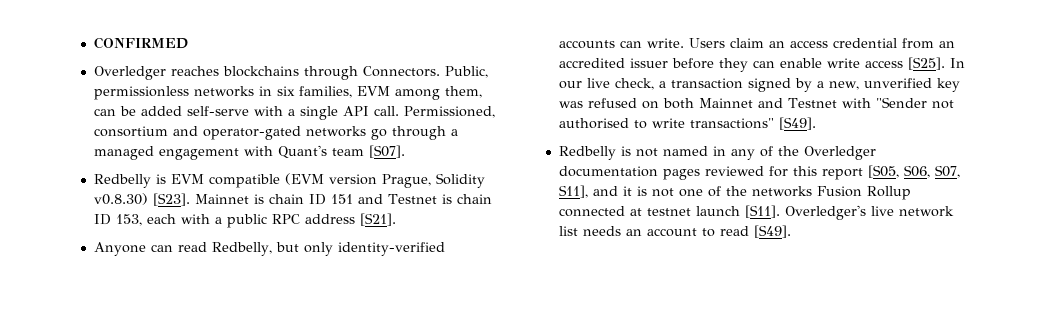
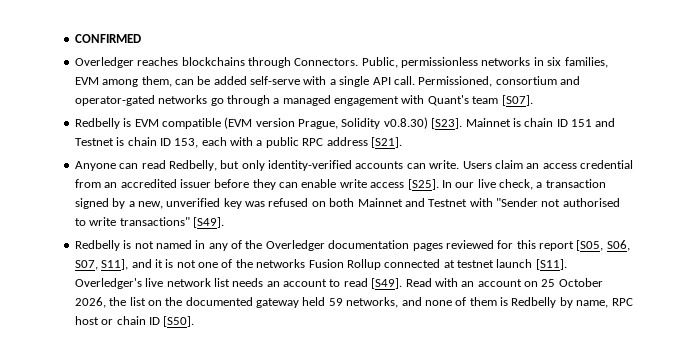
+ Read with an account on 25 October 2026, the list on the documented gateway held 59 networks, and none of them is Redbelly by name, RPC host or chain ID [S50].

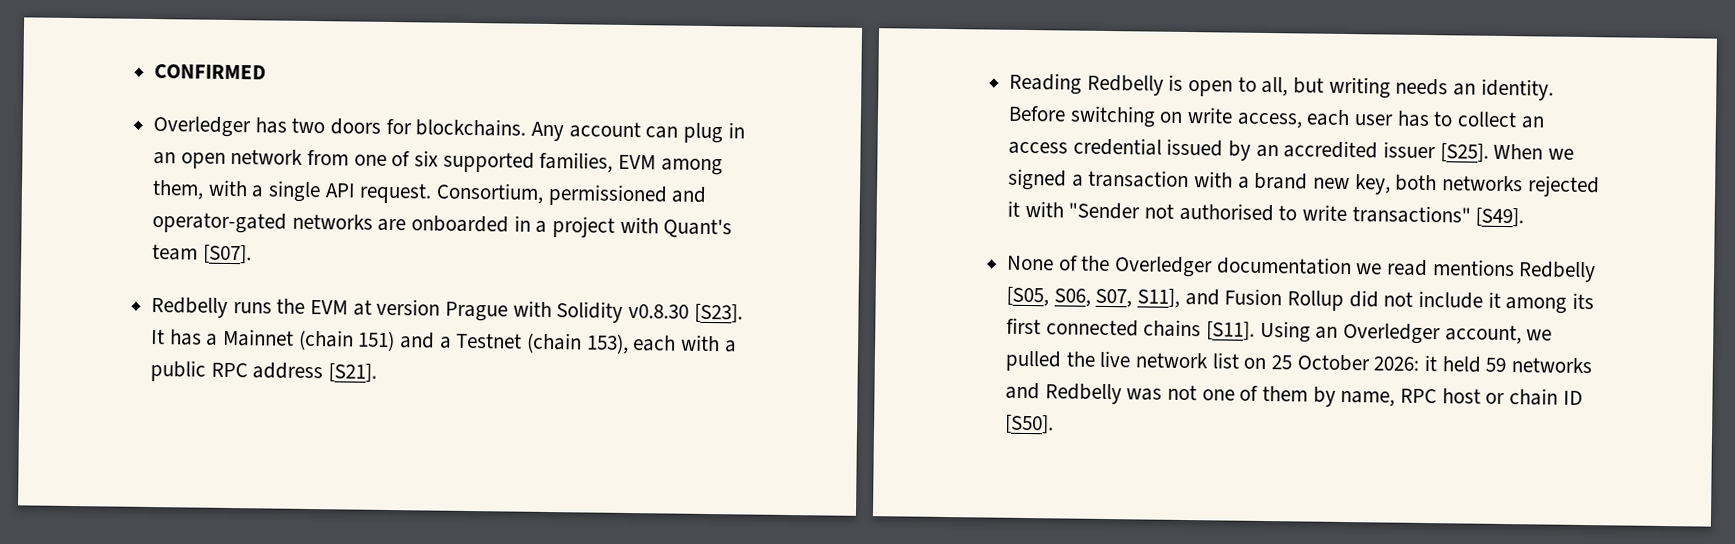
- Overledger reaches blockchains through Connectors. Public, permissionless networks in six families, EVM among them, can be added self-serve with a single API call. Permissioned, consortium and operator-gated networks go through a managed engagement with Quant's team [S07].
+ Overledger has two doors for blockchains. Any account can plug in an open network from one of six supported families, EVM among them, with a single API request. Consortium, permissioned and operator-gated networks are onboarded in a project with Quant's team [S07].
- Redbelly is EVM compatible (EVM version Prague, Solidity v0.8.30) [S23]. Mainnet is chain ID 151 and Testnet is chain ID 153, each with a public RPC address [S21].
+ Redbelly runs the EVM at version Prague with Solidity v0.8.30 [S23]. It has a Mainnet (chain 151) and a Testnet (chain 153), each with a public RPC address [S21].
- Anyone can read Redbelly, but only identity-verified accounts can write. Users claim an access credential from an accredited issuer before they can enable write access [S25]. In our live check, a transaction signed by a new, unverified key was refused on both Mainnet and Testnet with "Sender not authorised to write transactions" [S49].
+ Reading Redbelly is open to all, but writing needs an identity. Before switching on write access, each user has to collect an access credential issued by an accredited issuer [S25]. When we signed a transaction with a brand new key, both networks rejected it with "Sender not authorised to write transactions" [S49].
- Redbelly is not named in any of the Overledger documentation pages reviewed for this report [S05, S06, S07, S11], and it is not one of the networks Fusion Rollup connected at testnet launch [S11]. Overledger's live network list needs an account to read [S49]. Read with an account on 25 October 2026, the list on the documented gateway held 59 networks, and none of them is Redbelly by name, RPC host or chain ID [S50].
+ None of the Overledger documentation we read mentions Redbelly [S05, S06, S07, S11], and Fusion Rollup did not include it among its first connected chains [S11]. Using an Overledger account, we pulled the live network list on 25 October 2026: it held 59 networks and Redbelly was not one of them by name, RPC host or chain ID [S50].

